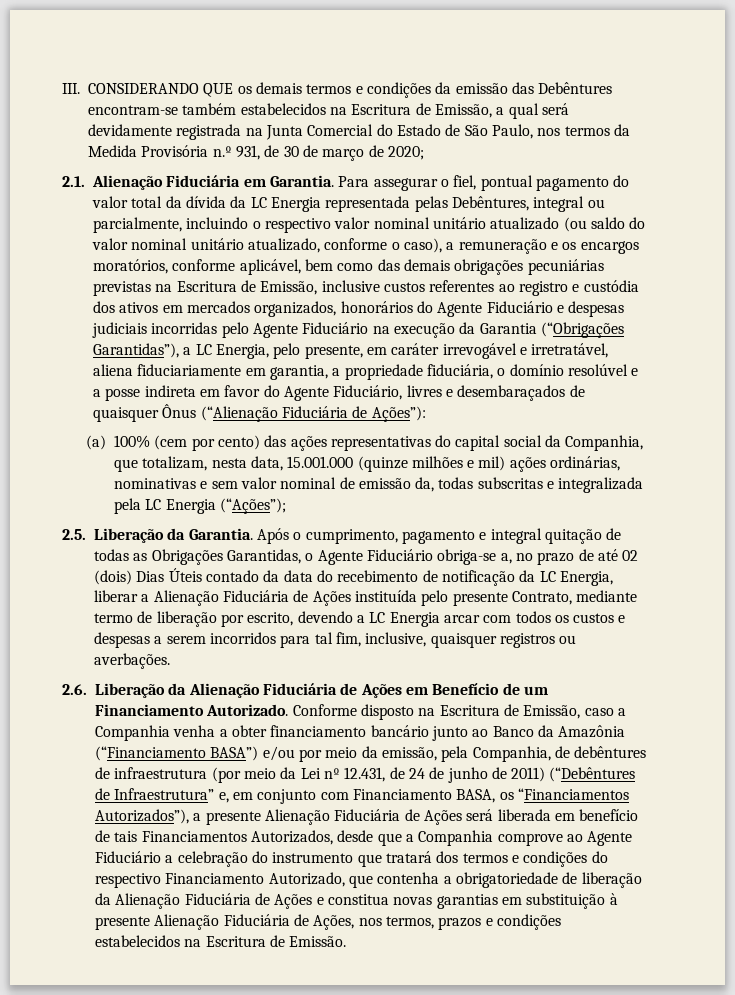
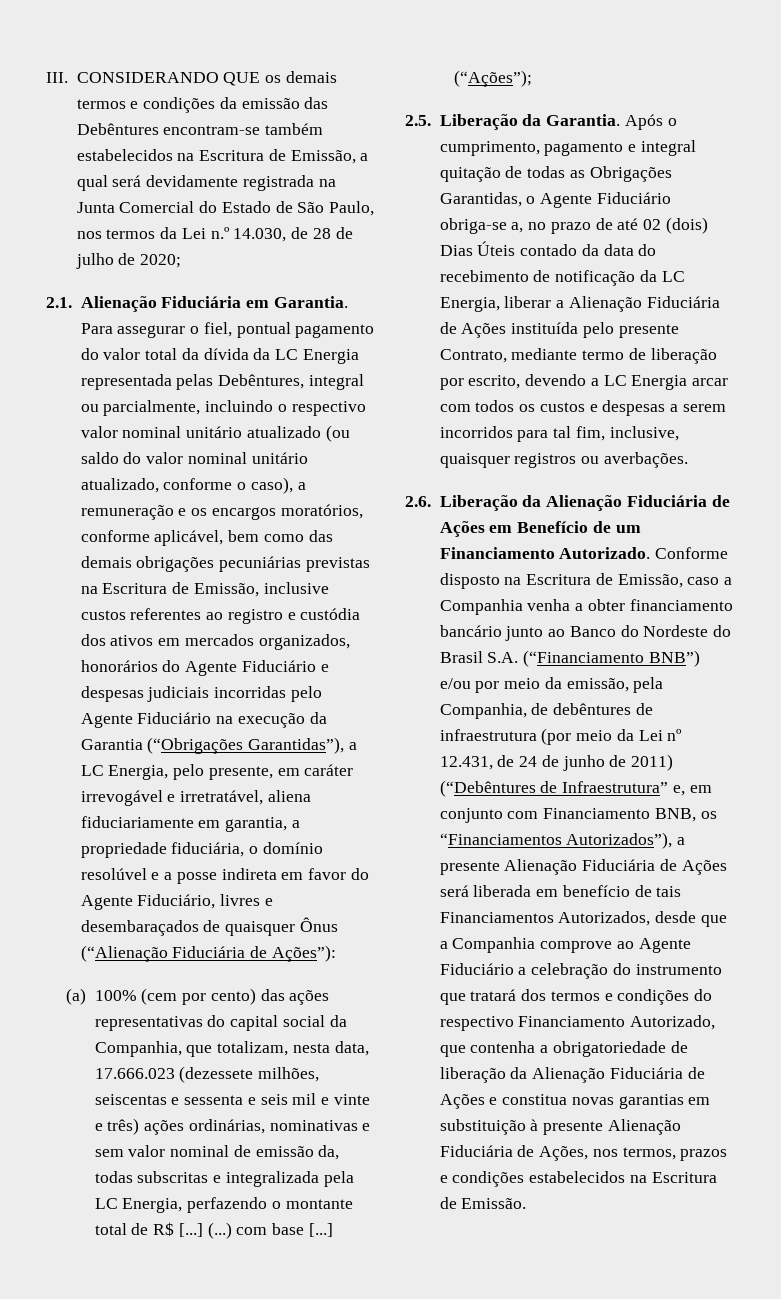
- III. CONSIDERANDO QUE os demais termos e condições da emissão das Debêntures encontram-se também estabelecidos na Escritura de Emissão, a qual será devidamente registrada na Junta Comercial do Estado de São Paulo, nos termos da Medida Provisória n.º 931, de 30 de março de 2020;
+ III. CONSIDERANDO QUE os demais termos e condições da emissão das Debêntures encontram-se também estabelecidos na Escritura de Emissão, a qual será devidamente registrada na Junta Comercial do Estado de São Paulo, nos termos da Lei n.º 14.030, de 28 de julho de 2020;
- (a) 100% (cem por cento) das ações representativas do capital social da Companhia, que totalizam, nesta data, 15.001.000 (quinze milhões e mil) ações ordinárias, nominativas e sem valor nominal de emissão da, todas subscritas e integralizada pela LC Energia (“Ações”);
+ (a) 100% (cem por cento) das ações representativas do capital social da Companhia, que totalizam, nesta data, 17.666.023 (dezessete milhões, seiscentas e sessenta e seis mil e vinte e três) ações ordinárias, nominativas e sem valor nominal de emissão da, todas subscritas e integralizada pela LC Energia, perfazendo o montante total de R$ [...] (...) com base [...] (“Ações”);
- Conforme disposto na Escritura de Emissão, caso a Companhia venha a obter financiamento bancário junto ao Banco da Amazônia (“Financiamento BASA”) e/ou por meio da emissão, pela Companhia, de debêntures de infraestrutura (por meio da Lei nº 12.431, de 24 de junho de 2011) (“Debêntures de Infraestrutura” e, em conjunto com Financiamento BASA, os “Financiamentos Autorizados”), a presente Alienação Fiduciária de Ações será liberada em benefício de tais Financiamentos Autorizados, desde que a Companhia comprove ao Agente Fiduciário a celebração do instrumento que tratará dos termos e condições do respectivo Financiamento Autorizado, que contenha a obrigatoriedade de liberação da Alienação Fiduciária de Ações e constitua novas garantias em substituição à presente Alienação Fiduciária de Ações, nos termos, prazos e condições estabelecidos na Escritura de Emissão.
+ Conforme disposto na Escritura de Emissão, caso a Companhia venha a obter financiamento bancário junto ao Banco do Nordeste do Brasil S.A. (“Financiamento BNB”) e/ou por meio da emissão, pela Companhia, de debêntures de infraestrutura (por meio da Lei nº 12.431, de 24 de junho de 2011) (“Debêntures de Infraestrutura” e, em conjunto com Financiamento BNB, os “Financiamentos Autorizados”), a presente Alienação Fiduciária de Ações será liberada em benefício de tais Financiamentos Autorizados, desde que a Companhia comprove ao Agente Fiduciário a celebração do instrumento que tratará dos termos e condições do respectivo Financiamento Autorizado, que contenha a obrigatoriedade de liberação da Alienação Fiduciária de Ações e constitua novas garantias em substituição à presente Alienação Fiduciária de Ações, nos termos, prazos e condições estabelecidos na Escritura de Emissão.

